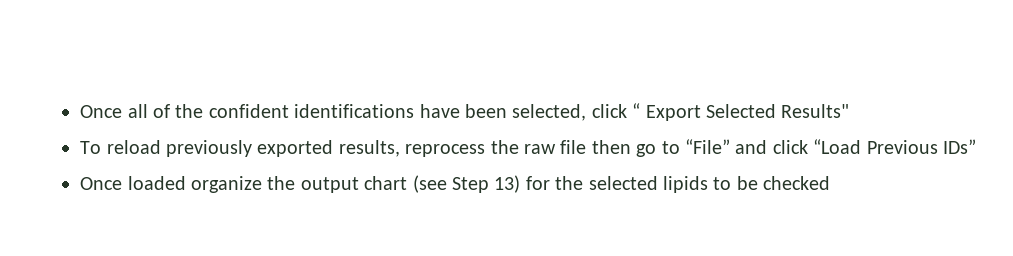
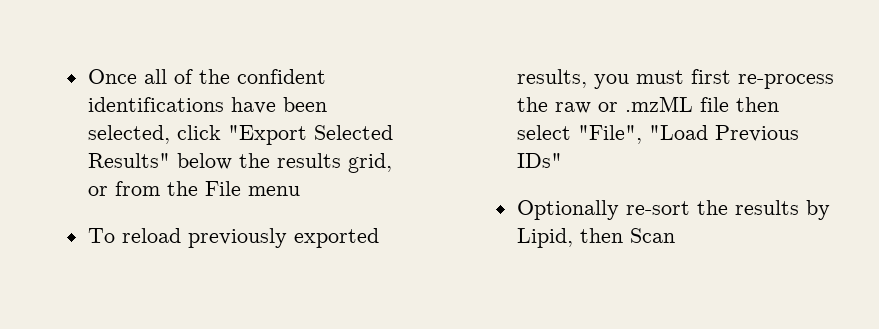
- Once all of the confident identifications have been selected, click “ Export Selected Results"
+ Once all of the confident identifications have been selected, click "Export Selected Results" below the results grid, or from the File menu
- To reload previously exported results, reprocess the raw file then go to “File” and click “Load Previous IDs”
- Once loaded organize the output chart (see Step 13) for the selected lipids to be checked
+ To reload previously exported results, you must first re-process the raw or .mzML file then select "File", "Load Previous IDs"
+ Optionally re-sort the results by Lipid, then Scan

